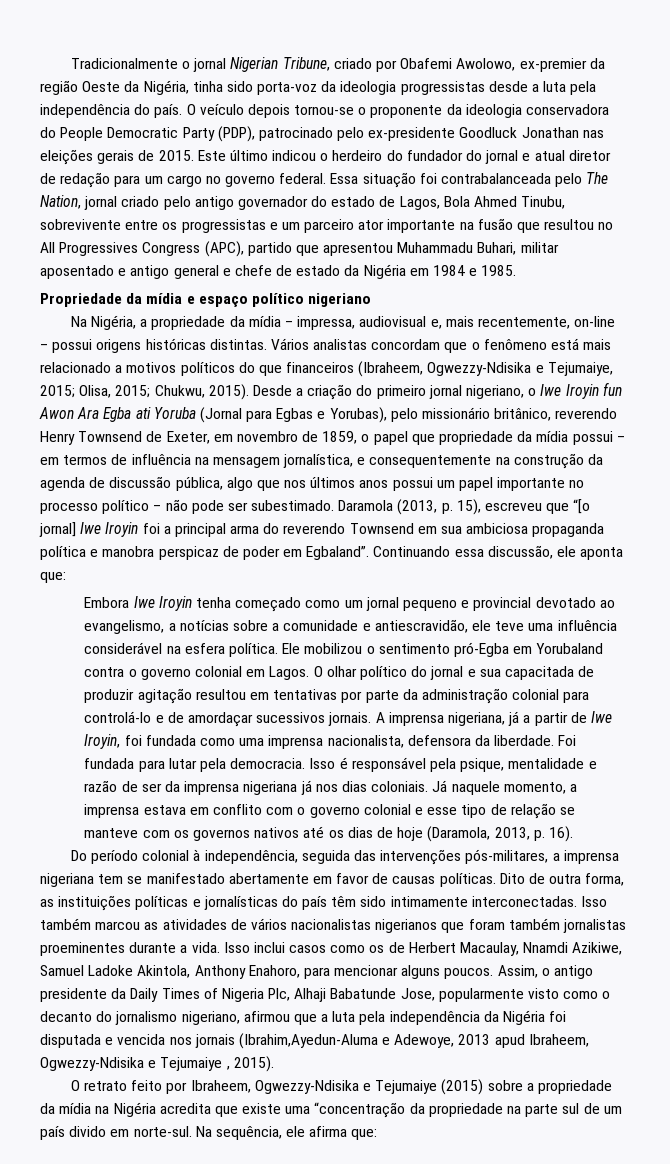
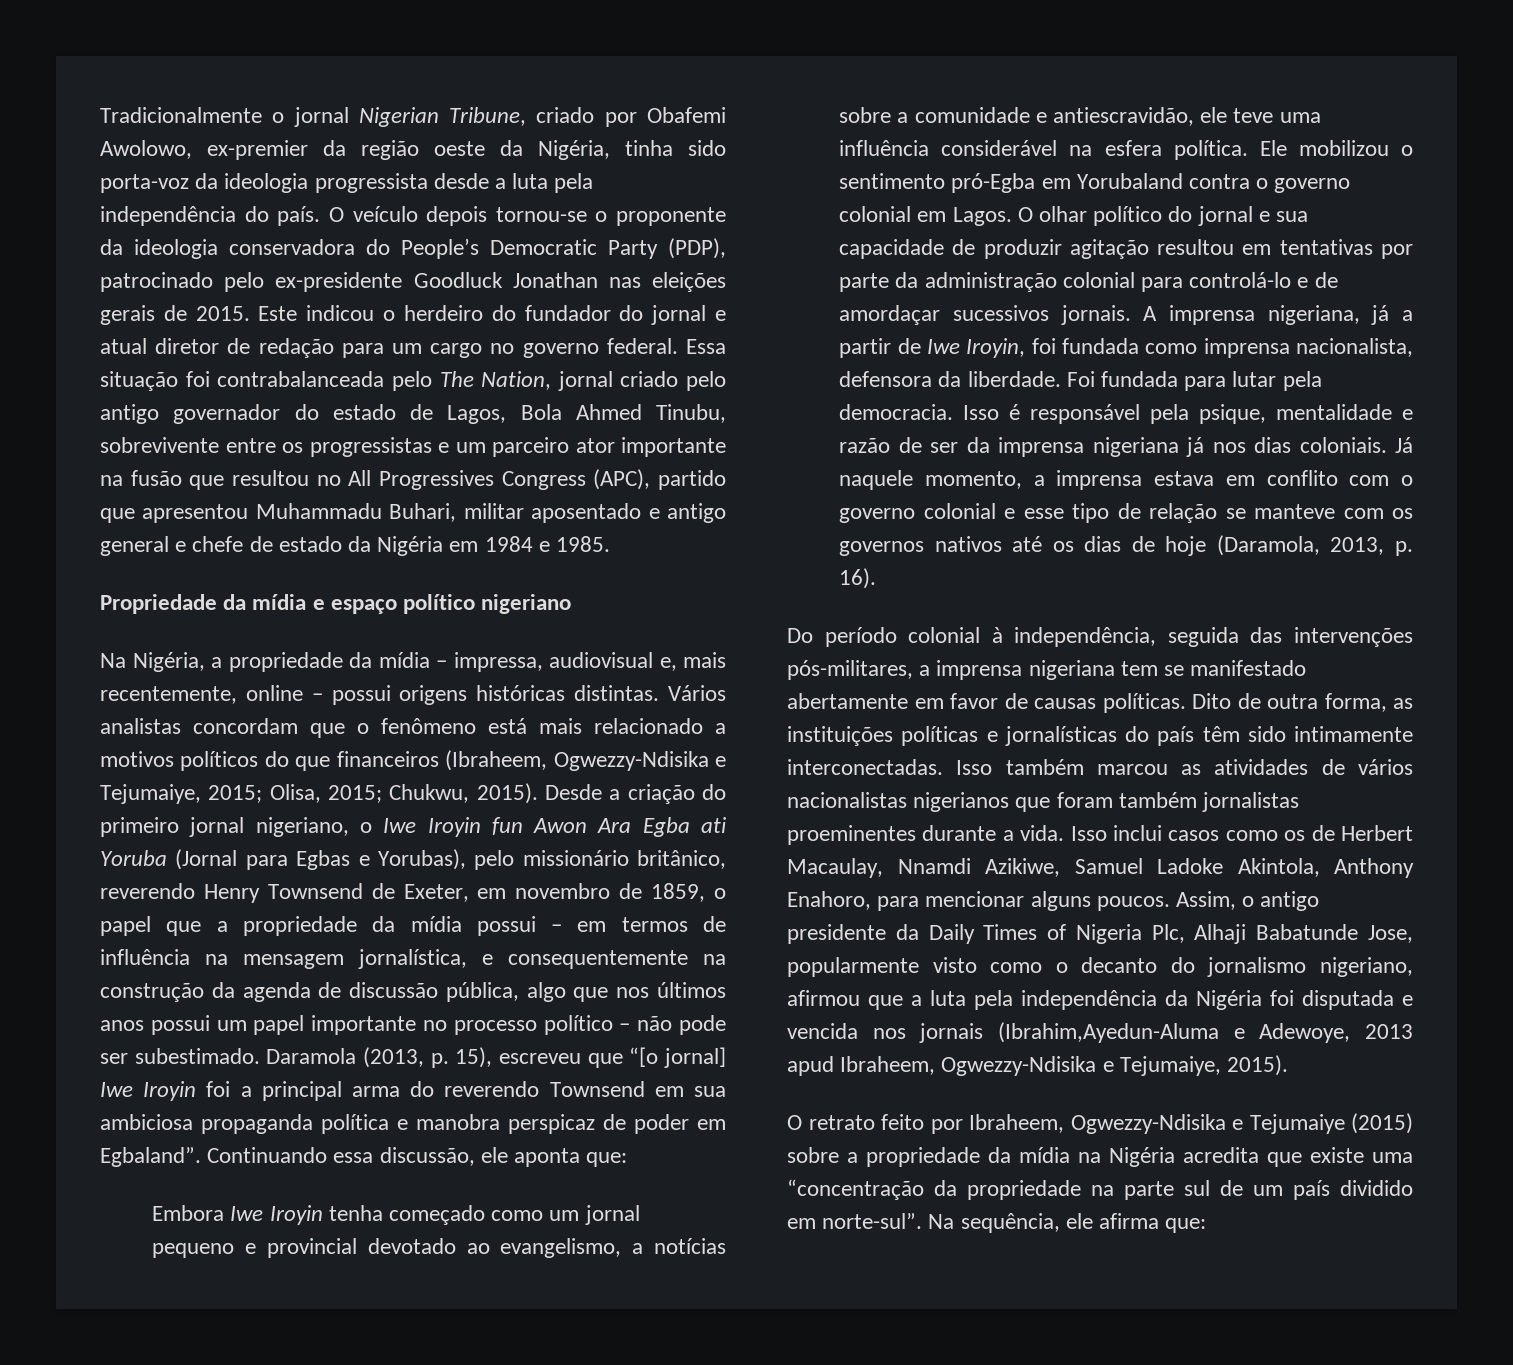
- Tradicionalmente o jornal Nigerian Tribune, criado por Obafemi Awolowo, ex-premier da região Oeste da Nigéria, tinha sido porta-voz da ideologia progressistas desde a luta pela independência do país.
+ Tradicionalmente o jornal Nigerian Tribune, criado por Obafemi Awolowo, ex-premier da região oeste da Nigéria, tinha sido porta-voz da ideologia progressista desde a luta pela independência do país.
- O veículo depois tornou-se o proponente da ideologia conservadora do People Democratic Party (PDP), patrocinado pelo ex-presidente Goodluck Jonathan nas eleições gerais de 2015.
+ O veículo depois tornou-se o proponente da ideologia conservadora do People’s Democratic Party (PDP), patrocinado pelo ex-presidente Goodluck Jonathan nas eleições gerais de 2015.
- Este último indicou o herdeiro do fundador do jornal e atual diretor de redação para um cargo no governo federal.
+ Este indicou o herdeiro do fundador do jornal e atual diretor de redação para um cargo no governo federal.
- Na Nigéria, a propriedade da mídia – impressa, audiovisual e, mais recentemente, on-line – possui origens históricas distintas.
+ Na Nigéria, a propriedade da mídia – impressa, audiovisual e, mais recentemente, online – possui origens históricas distintas.
- Desde a criação do primeiro jornal nigeriano, o Iwe Iroyin fun Awon Ara Egba ati Yoruba (Jornal para Egbas e Yorubas), pelo missionário britânico, reverendo Henry Townsend de Exeter, em novembro de 1859, o papel que propriedade da mídia possui – em termos de influência na mensagem jornalística, e consequentemente na construção da agenda de discussão pública, algo que nos últimos anos possui um papel importante no processo político – não pode ser subestimado.
+ Desde a criação do primeiro jornal nigeriano, o Iwe Iroyin fun Awon Ara Egba ati Yoruba (Jornal para Egbas e Yorubas), pelo missionário britânico, reverendo Henry Townsend de Exeter, em novembro de 1859, o papel que a propriedade da mídia possui – em termos de influência na mensagem jornalística, e consequentemente na construção da agenda de discussão pública, algo que nos últimos anos possui um papel importante no processo político – não pode ser subestimado.
- O olhar político do jornal e sua capacitada de produzir agitação resultou em tentativas por parte da administração colonial para controlá-lo e de amordaçar sucessivos jornais.
+ O olhar político do jornal e sua capacidade de produzir agitação resultou em tentativas por parte da administração colonial para controlá-lo e de amordaçar sucessivos jornais.
- A imprensa nigeriana, já a partir de Iwe Iroyin, foi fundada como uma imprensa nacionalista, defensora da liberdade.
+ A imprensa nigeriana, já a partir de Iwe Iroyin, foi fundada como imprensa nacionalista, defensora da liberdade.
- Assim, o antigo presidente da Daily Times of Nigeria Plc, Alhaji Babatunde Jose, popularmente visto como o decanto do jornalismo nigeriano, afirmou que a luta pela independência da Nigéria foi disputada e vencida nos jornais (Ibrahim,Ayedun-Aluma e Adewoye, 2013 apud Ibraheem, Ogwezzy-Ndisika e Tejumaiye , 2015).
+ Assim, o antigo presidente da Daily Times of Nigeria Plc, Alhaji Babatunde Jose, popularmente visto como o decanto do jornalismo nigeriano, afirmou que a luta pela independência da Nigéria foi disputada e vencida nos jornais (Ibrahim,Ayedun-Aluma e Adewoye, 2013 apud Ibraheem, Ogwezzy-Ndisika e Tejumaiye, 2015).
- O retrato feito por Ibraheem, Ogwezzy-Ndisika e Tejumaiye (2015) sobre a propriedade da mídia na Nigéria acredita que existe uma “concentração da propriedade na parte sul de um país divido em norte-sul.
+ O retrato feito por Ibraheem, Ogwezzy-Ndisika e Tejumaiye (2015) sobre a propriedade da mídia na Nigéria acredita que existe uma “concentração da propriedade na parte sul de um país dividido em norte-sul”.

